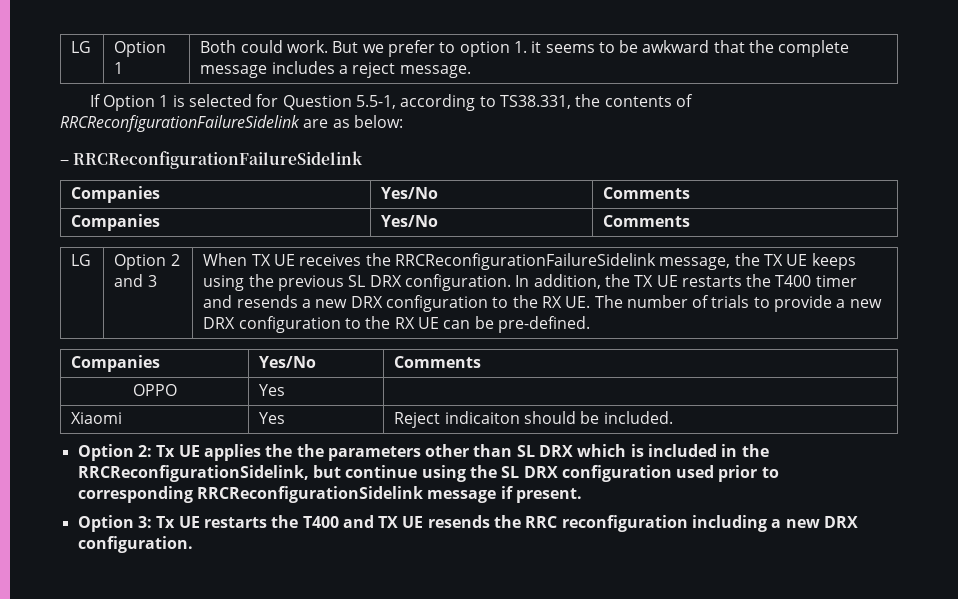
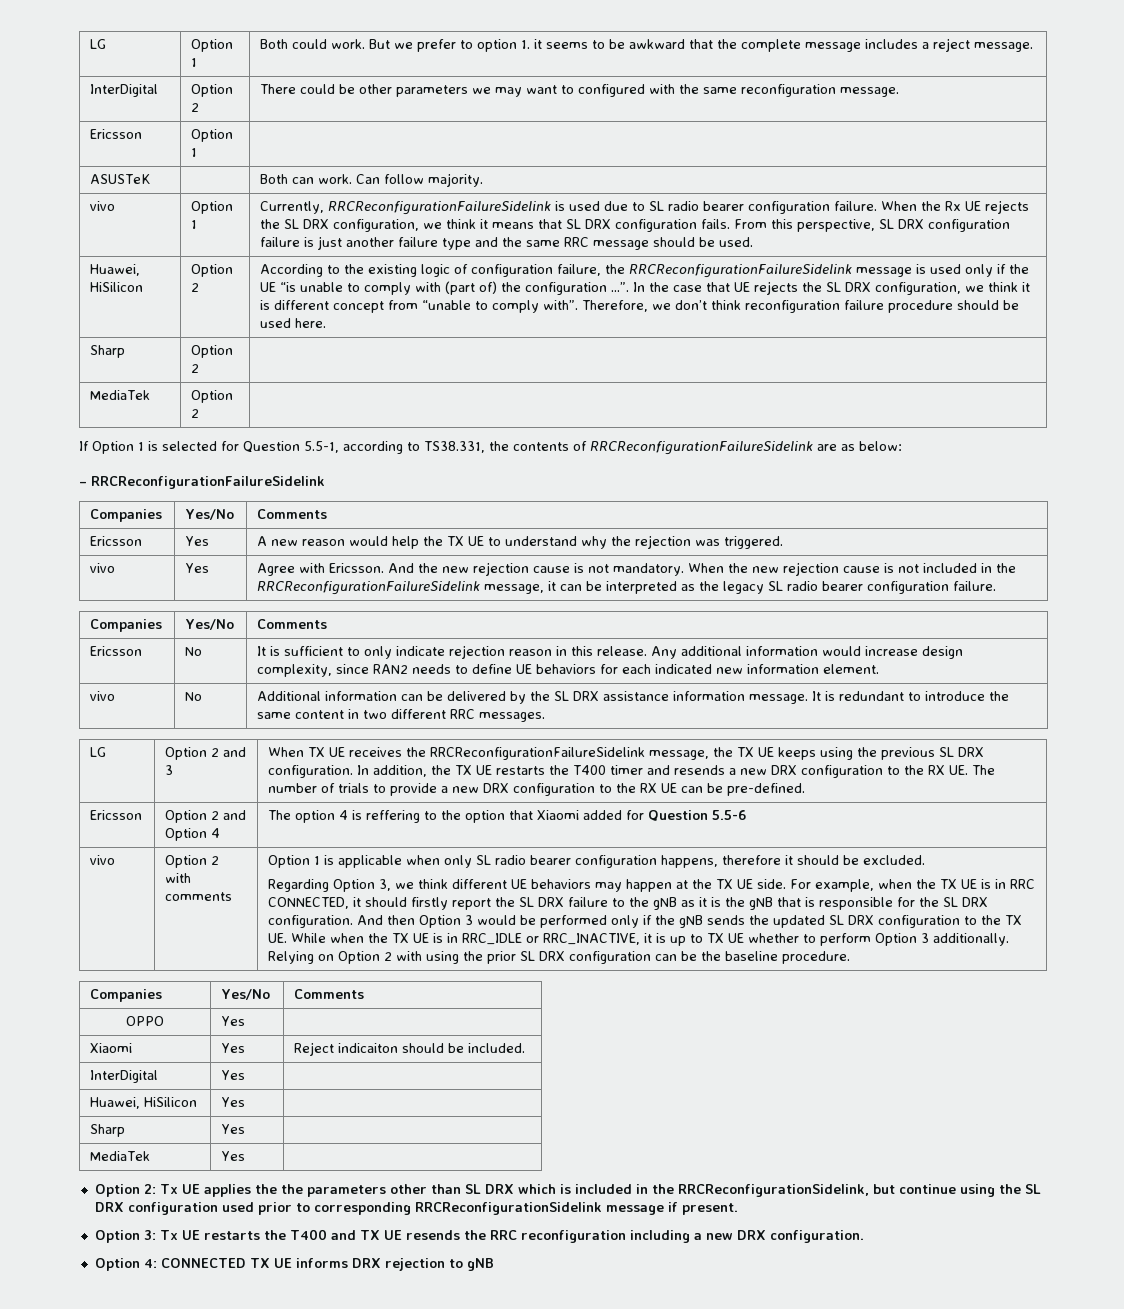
+ InterDigital | Option 2 | There could be other parameters we may want to configured with the same reconfiguration message.
+ Ericsson | Option 1 |
+ ASUSTeK | | Both can work. Can follow majority.
+ vivo | Option 1 | Currently, RRCReconfigurationFailureSidelink is used due to SL radio bearer configuration failure. When the Rx UE rejects the SL DRX configuration, we think it means that SL DRX configuration fails. From this perspective, SL DRX configuration failure is just another failure type and the same RRC message should be used.
+ Huawei, HiSilicon | Option 2 | According to the existing logic of configuration failure, the RRCReconfigurationFailureSidelink message is used only if the UE “is unable to comply with (part of) the configuration ...”. In the case that UE rejects the SL DRX configuration, we think it is different concept from “unable to comply with”. Therefore, we don’t think reconfiguration failure procedure should be used here.
+ Sharp | Option 2 |
+ MediaTek | Option 2 |
  – RRCReconfigurationFailureSidelink
  Companies | Yes/No | Comments
+ Ericsson | Yes | A new reason would help the TX UE to understand why the rejection was triggered.
+ vivo | Yes | Agree with Ericsson. And the new rejection cause is not mandatory. When the new rejection cause is not included in the RRCReconfigurationFailureSidelink message, it can be interpreted as the legacy SL radio bearer configuration failure.
  Companies | Yes/No | Comments
+ Ericsson | No | It is sufficient to only indicate rejection reason in this release. Any additional information would increase design complexity, since RAN2 needs to define UE behaviors for each indicated new information element.
+ vivo | No | Additional information can be delivered by the SL DRX assistance information message. It is redundant to introduce the same content in two different RRC messages.
+ Ericsson | Option 2 and Option 4 | The option 4 is reffering to the option that Xiaomi added for Question 5.5-6
+ vivo | Option 2 with comments | Option 1 is applicable when only SL radio bearer configuration happens, therefore it should be excluded.
+ Regarding Option 3, we think different UE behaviors may happen at the TX UE side. For example, when the TX UE is in RRC CONNECTED, it should firstly report the SL DRX failure to the gNB as it is the gNB that is responsible for the SL DRX configuration. And then Option 3 would be performed only if the gNB sends the updated SL DRX configuration to the TX UE. While when the TX UE is in RRC_IDLE or RRC_INACTIVE, it is up to TX UE whether to perform Option 3 additionally. Relying on Option 2 with using the prior SL DRX configuration can be the baseline procedure.
+ InterDigital | Yes |
+ Huawei, HiSilicon | Yes |
+ Sharp | Yes |
+ MediaTek | Yes |
+ Option 4: CONNECTED TX UE informs DRX rejection to gNB

